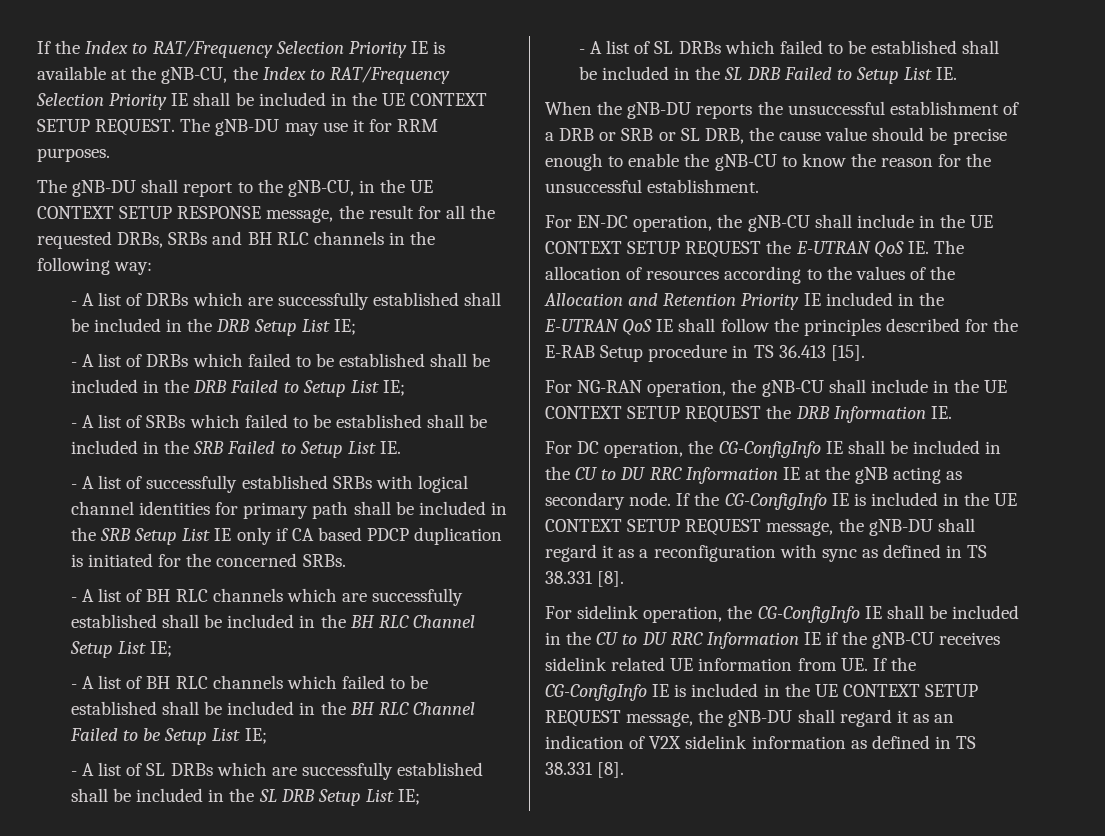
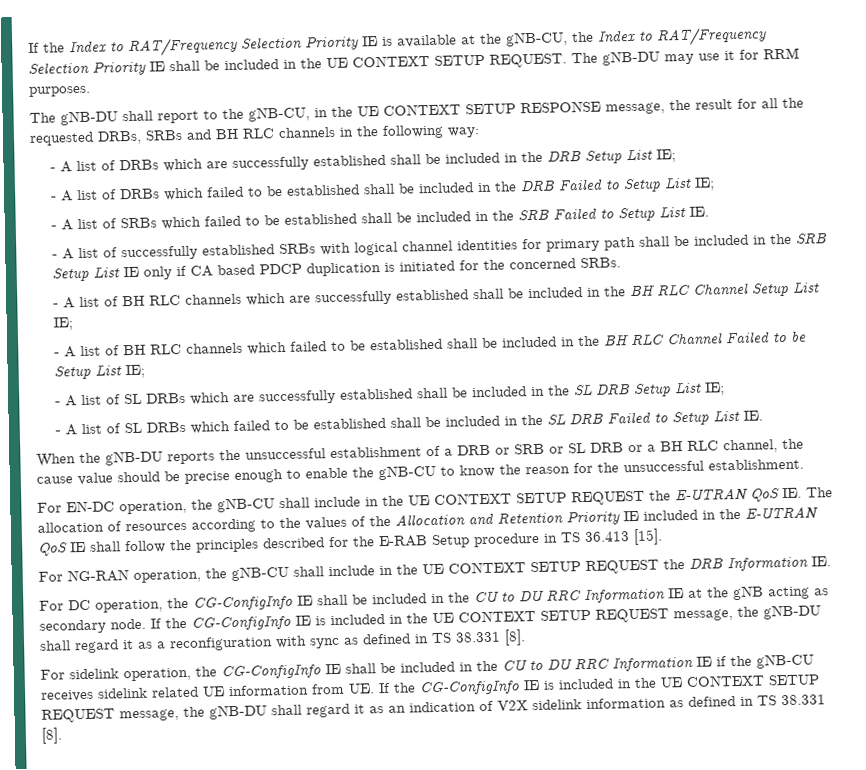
- When the gNB-DU reports the unsuccessful establishment of a DRB or SRB or SL DRB, the cause value should be precise enough to enable the gNB-CU to know the reason for the unsuccessful establishment.
+ When the gNB-DU reports the unsuccessful establishment of a DRB or SRB or SL DRB or a BH RLC channel, the cause value should be precise enough to enable the gNB-CU to know the reason for the unsuccessful establishment.

